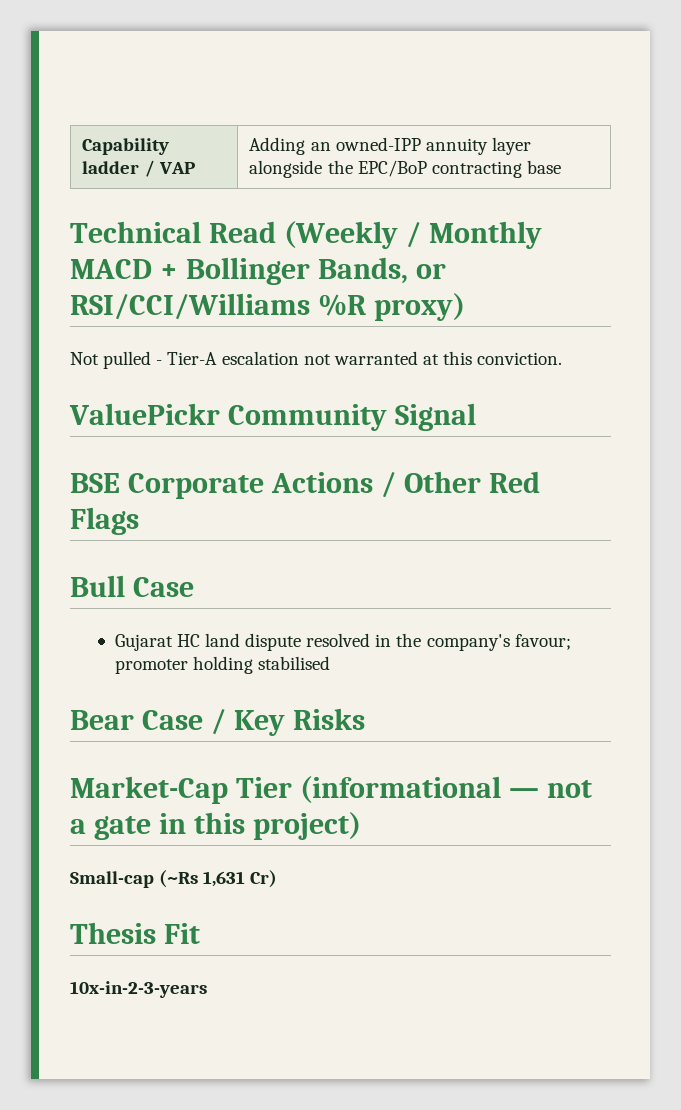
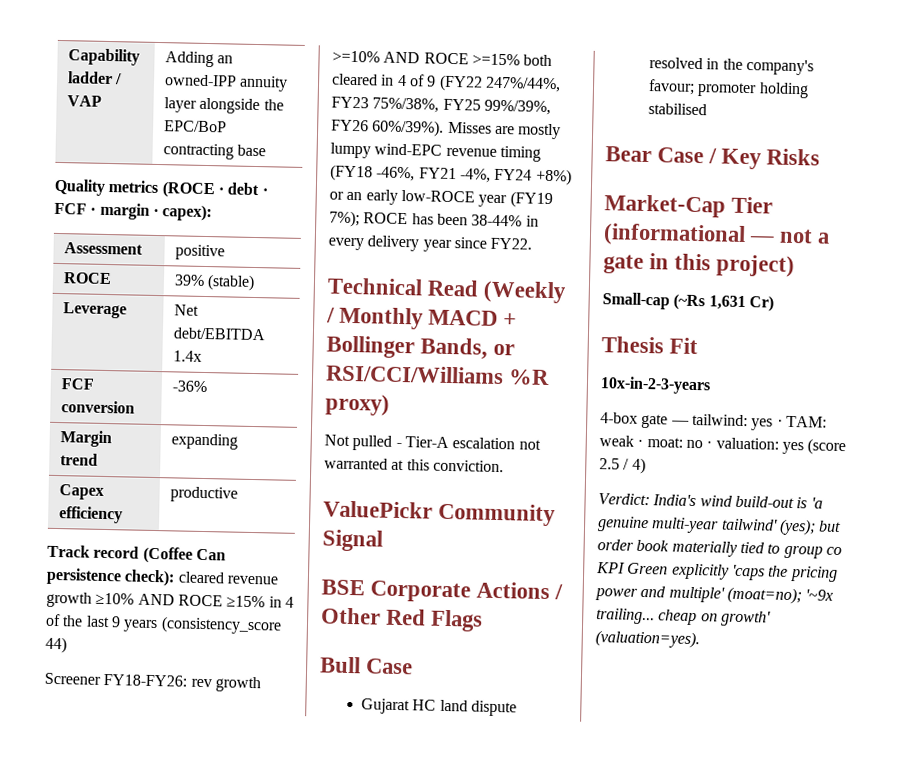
+ Quality metrics (ROCE · debt · FCF · margin · capex):
+ Assessment | positive
+ ROCE | 39% (stable)
+ Leverage | Net debt/EBITDA 1.4x
+ FCF conversion | -36%
+ Margin trend | expanding
+ Capex efficiency | productive
+ Track record (Coffee Can persistence check): cleared revenue growth ≥10% AND ROCE ≥15% in 4 of the last 9 years (consistency_score 44)
+ Screener FY18-FY26: rev growth >=10% AND ROCE >=15% both cleared in 4 of 9 (FY22 247%/44%, FY23 75%/38%, FY25 99%/39%, FY26 60%/39%). Misses are mostly lumpy wind-EPC revenue timing (FY18 -46%, FY21 -4%, FY24 +8%) or an early low-ROCE year (FY19 7%); ROCE has been 38-44% in every delivery year since FY22.
+ 4-box gate — tailwind: yes · TAM: weak · moat: no · valuation: yes (score 2.5 / 4)
+ Verdict: India's wind build-out is 'a genuine multi-year tailwind' (yes); but order book materially tied to group co KPI Green explicitly 'caps the pricing power and multiple' (moat=no); '~9x trailing... cheap on growth' (valuation=yes).

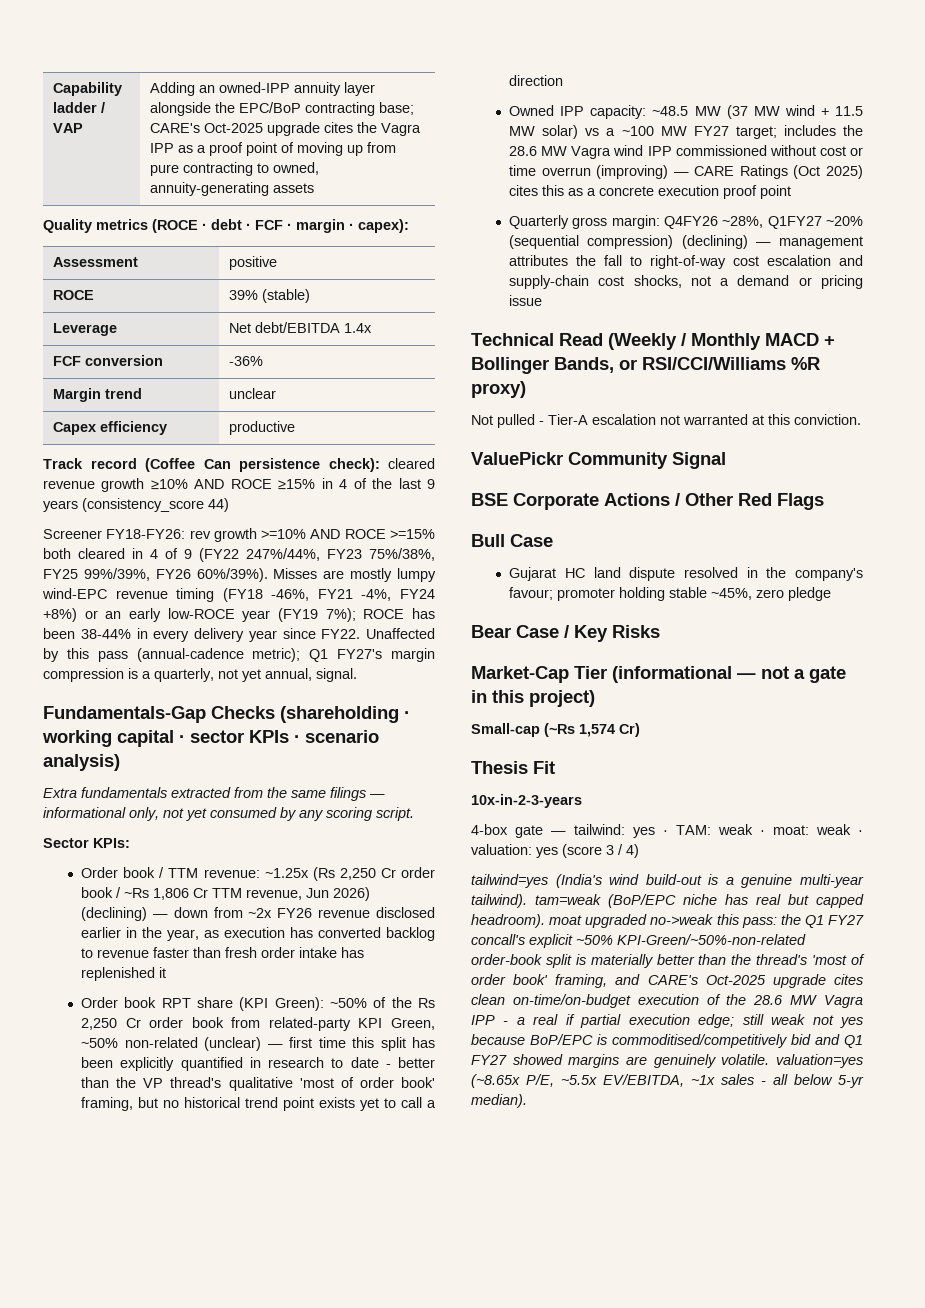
- Capability ladder / VAP | Adding an owned-IPP annuity layer alongside the EPC/BoP contracting base
+ Capability ladder / VAP | Adding an owned-IPP annuity layer alongside the EPC/BoP contracting base; CARE's Oct-2025 upgrade cites the Vagra IPP as a proof point of moving up from pure contracting to owned, annuity-generating assets
- Margin trend | expanding
+ Margin trend | unclear
+ Unaffected by this pass (annual-cadence metric); Q1 FY27's margin compression is a quarterly, not yet annual, signal.
+ Fundamentals-Gap Checks (shareholding · working capital · sector KPIs · scenario analysis)
+ Extra fundamentals extracted from the same filings — informational only, not yet consumed by any scoring script.
+ Sector KPIs:
+ Order book / TTM revenue: ~1.25x (Rs 2,250 Cr order book / ~Rs 1,806 Cr TTM revenue, Jun 2026) (declining) — down from ~2x FY26 revenue disclosed earlier in the year, as execution has converted backlog to revenue faster than fresh order intake has replenished it
+ Order book RPT share (KPI Green): ~50% of the Rs 2,250 Cr order book from related-party KPI Green, ~50% non-related (unclear) — first time this split has been explicitly quantified in research to date - better than the VP thread's qualitative 'most of order book' framing, but no historical trend point exists yet to call a direction
+ Owned IPP capacity: ~48.5 MW (37 MW wind + 11.5 MW solar) vs a ~100 MW FY27 target; includes the 28.6 MW Vagra wind IPP commissioned without cost or time overrun (improving) — CARE Ratings (Oct 2025) cites this as a concrete execution proof point
+ Quarterly gross margin: Q4FY26 ~28%, Q1FY27 ~20% (sequential compression) (declining) — management attributes the fall to right-of-way cost escalation and supply-chain cost shocks, not a demand or pricing issue
- Gujarat HC land dispute resolved in the company's favour; promoter holding stabilised
+ Gujarat HC land dispute resolved in the company's favour; promoter holding stable ~45%, zero pledge
- Small-cap (~Rs 1,631 Cr)
+ Small-cap (~Rs 1,574 Cr)
- 4-box gate — tailwind: yes · TAM: weak · moat: no · valuation: yes (score 2.5 / 4)
+ 4-box gate — tailwind: yes · TAM: weak · moat: weak · valuation: yes (score 3 / 4)
- Verdict: India's wind build-out is 'a genuine multi-year tailwind' (yes); but order book materially tied to group co KPI Green explicitly 'caps the pricing power and multiple' (moat=no); '~9x trailing... cheap on growth' (valuation=yes).
+ tailwind=yes (India's wind build-out is a genuine multi-year tailwind). tam=weak (BoP/EPC niche has real but capped headroom). moat upgraded no->weak this pass: the Q1 FY27 concall's explicit ~50% KPI-Green/~50%-non-related order-book split is materially better than the thread's 'most of order book' framing, and CARE's Oct-2025 upgrade cites clean on-time/on-budget execution of the 28.6 MW Vagra IPP - a real if partial execution edge; still weak not yes because BoP/EPC is commoditised/competitively bid and Q1 FY27 showed margins are genuinely volatile. valuation=yes (~8.65x P/E, ~5.5x EV/EBITDA, ~1x sales - all below 5-yr median).

